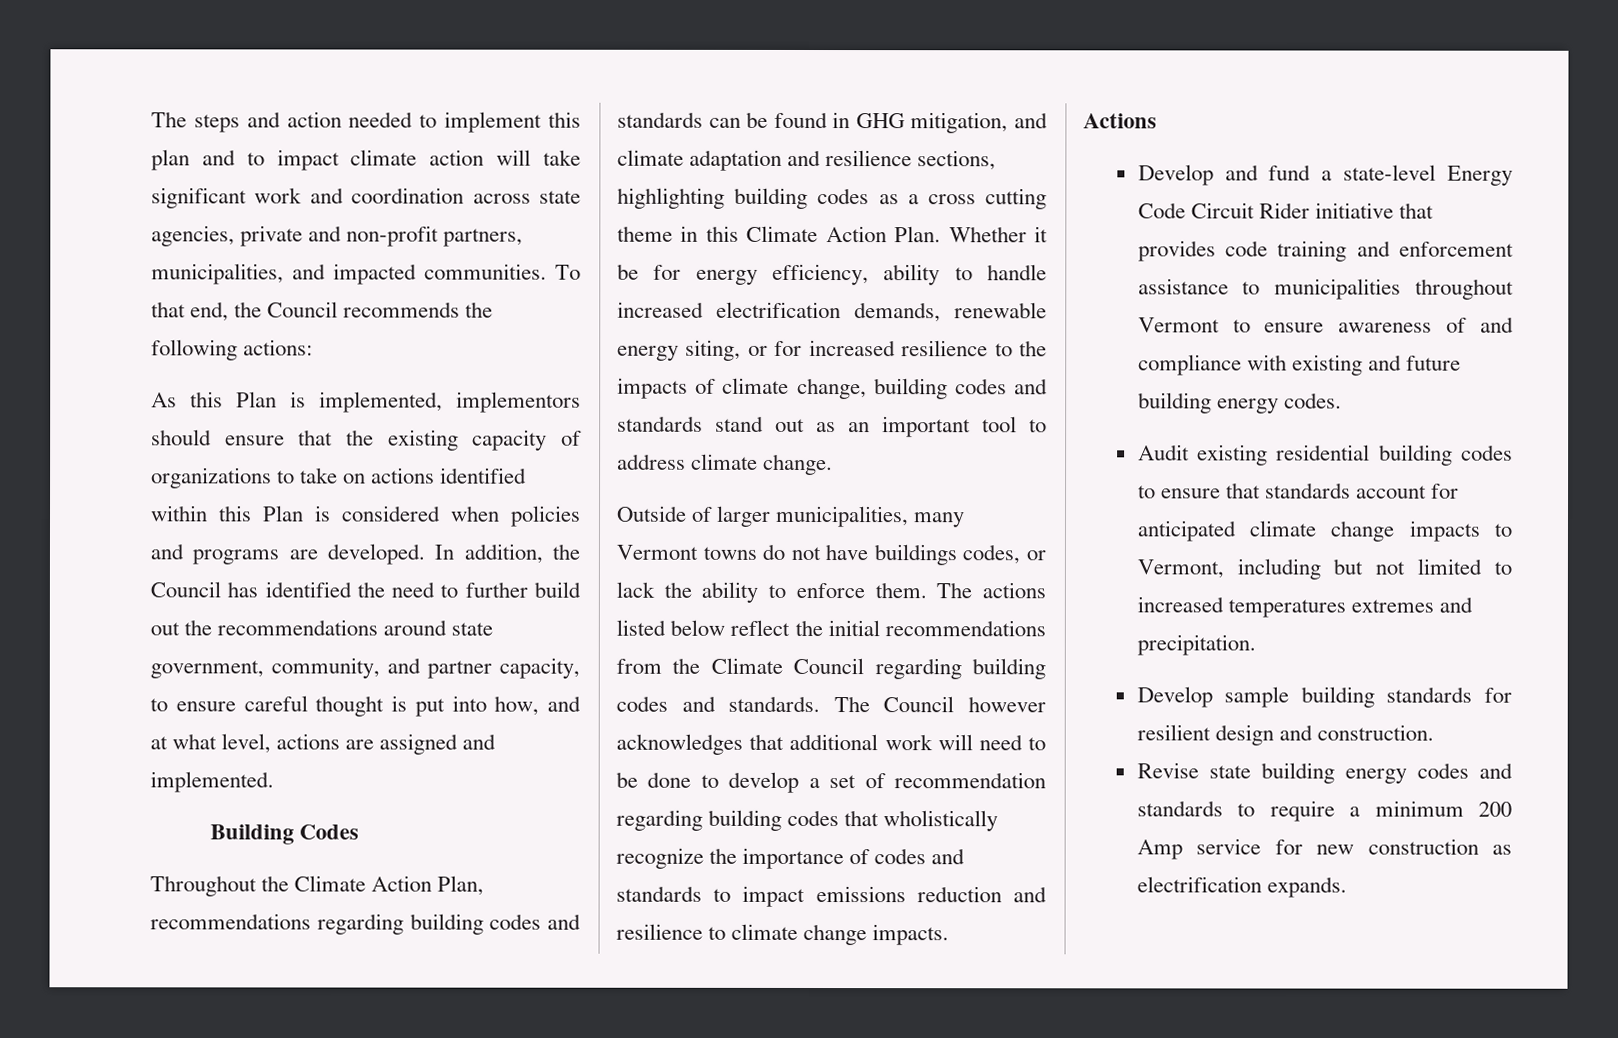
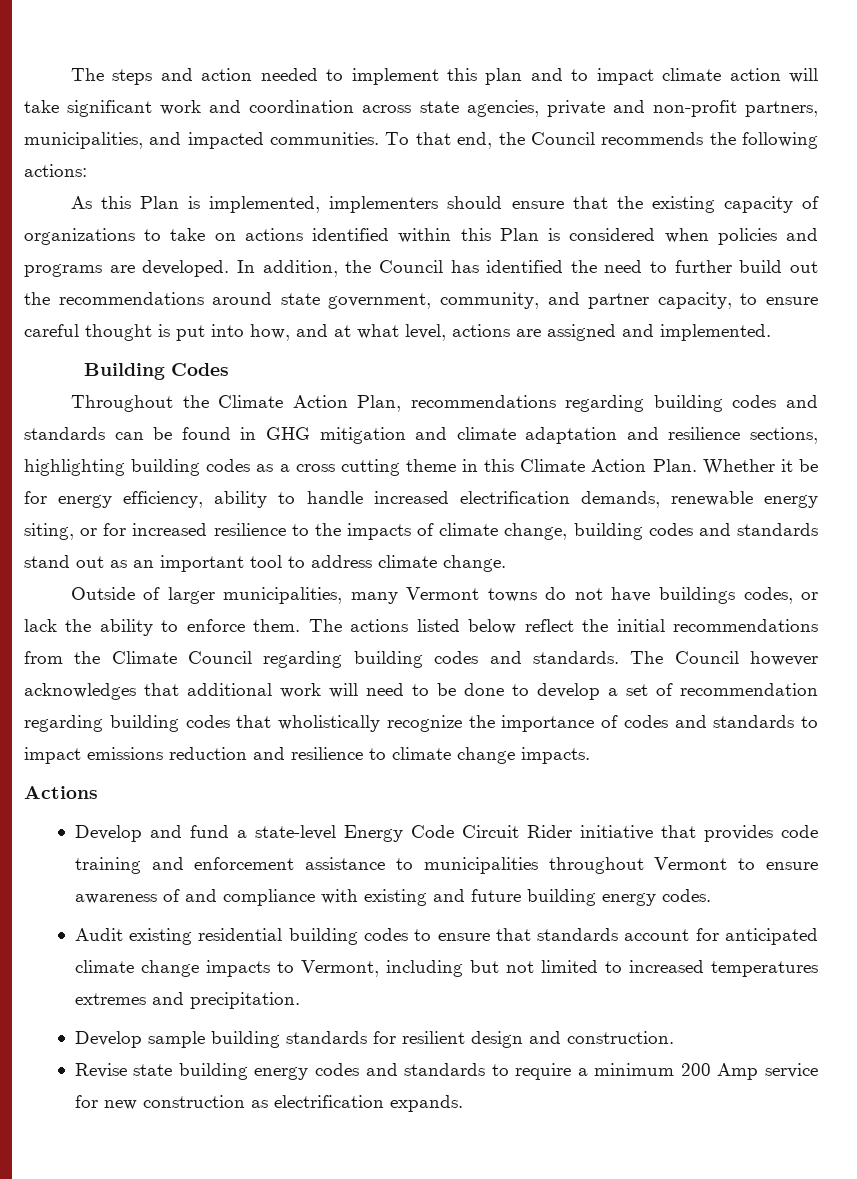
- As this Plan is implemented, implementors should ensure that the existing capacity of organizations to take on actions identified within this Plan is considered when policies and programs are developed.
+ As this Plan is implemented, implementers should ensure that the existing capacity of organizations to take on actions identified within this Plan is considered when policies and programs are developed.
- Throughout the Climate Action Plan, recommendations regarding building codes and standards can be found in GHG mitigation, and climate adaptation and resilience sections, highlighting building codes as a cross cutting theme in this Climate Action Plan.
+ Throughout the Climate Action Plan, recommendations regarding building codes and standards can be found in GHG mitigation and climate adaptation and resilience sections, highlighting building codes as a cross cutting theme in this Climate Action Plan.

